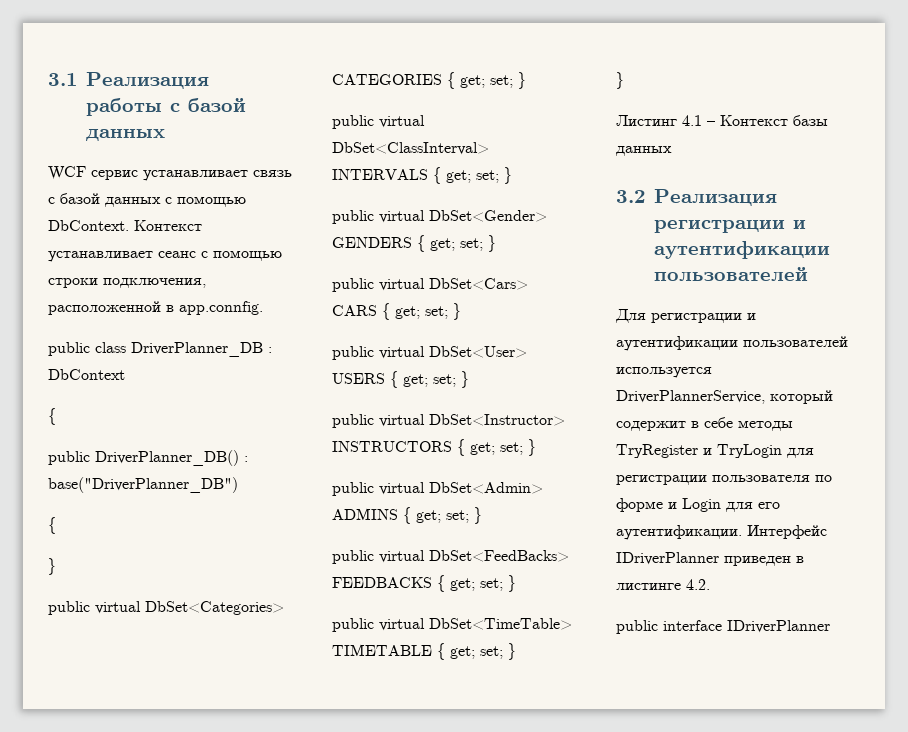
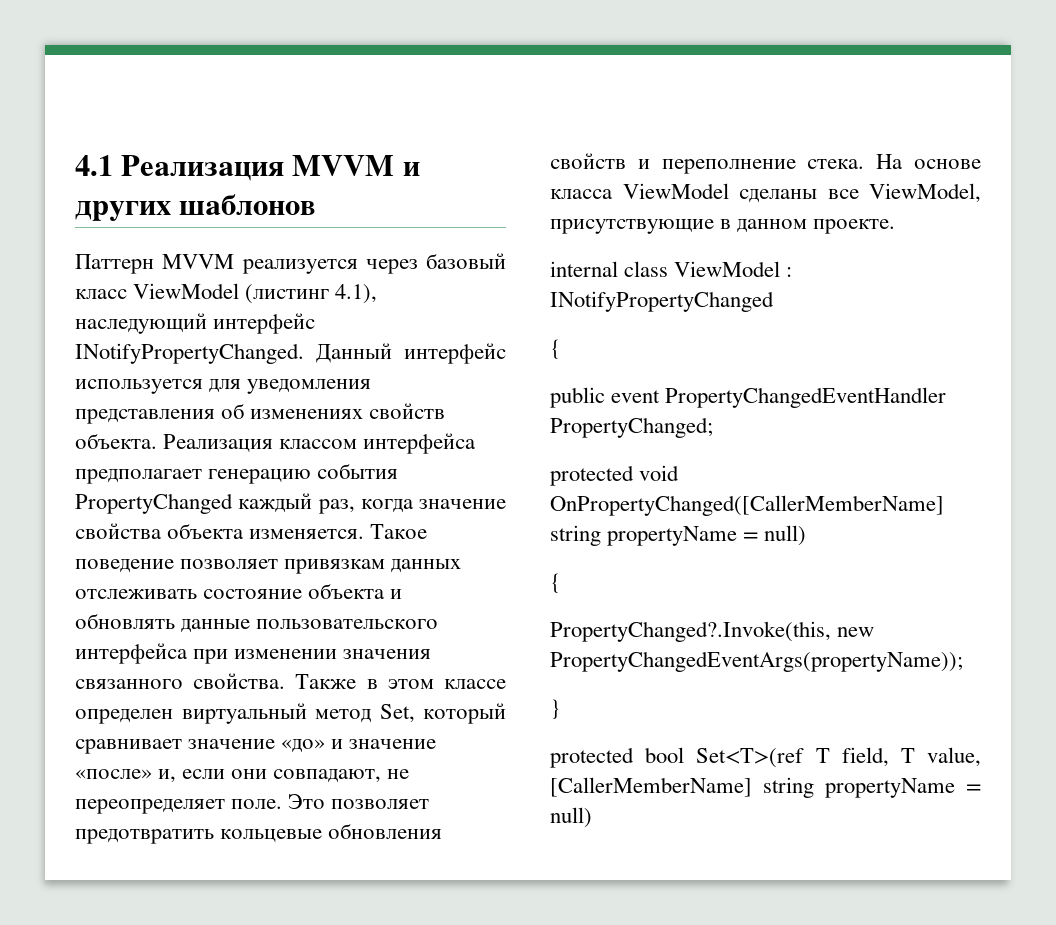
- 3.1 Реализация работы с базой данных
- WCF сервис устанавливает связь с базой данных с помощью DbContext. Контекст устанавливает сеанс с помощью строки подключения, расположенной в app.connfig.
- public class DriverPlanner_DB : DbContext
+ 4.1 Реализация MVVM и других шаблонов
+ Паттерн MVVM реализуется через базовый класс ViewModel (листинг 4.1), наследующий интерфейс INotifyPropertyChanged. Данный интерфейс используется для уведомления представления об изменениях свойств объекта. Реализация классом интерфейса предполагает генерацию события PropertyChanged каждый раз, когда значение свойства объекта изменяется. Такое поведение позволяет привязкам данных отслеживать состояние объекта и обновлять данные пользовательского интерфейса при изменении значения связанного свойства. Также в этом классе определен виртуальный метод Set, который сравнивает значение «до» и значение «после» и, если они совпадают, не переопределяет поле. Это позволяет предотвратить кольцевые обновления свойств и переполнение стека. На основе класса ViewModel сделаны все ViewModel, присутствующие в данном проекте.
+ internal class ViewModel : INotifyPropertyChanged
  {
- public DriverPlanner_DB() : base("DriverPlanner_DB")
+ public event PropertyChangedEventHandler PropertyChanged;
+ protected void OnPropertyChanged([CallerMemberName] string propertyName = null)
  {
+ PropertyChanged?.Invoke(this, new PropertyChangedEventArgs(propertyName));
  }
- public virtual DbSet<Categories> CATEGORIES { get; set; }
- public virtual DbSet<ClassInterval> INTERVALS { get; set; }
- public virtual DbSet<Gender> GENDERS { get; set; }
- public virtual DbSet<Cars> CARS { get; set; }
- public virtual DbSet<User> USERS { get; set; }
- public virtual DbSet<Instructor> INSTRUCTORS { get; set; }
- public virtual DbSet<Admin> ADMINS { get; set; }
- public virtual DbSet<FeedBacks> FEEDBACKS { get; set; }
- public virtual DbSet<TimeTable> TIMETABLE { get; set; }
- }
- Листинг 4.1 – Контекст базы данных
- 3.2 Реализация регистрации и аутентификации пользователей
- Для регистрации и аутентификации пользователей используется DriverPlannerService, который содержит в себе методы TryRegister и TryLogin для регистрации пользователя по форме и Login для его аутентификации. Интерфейс IDriverPlanner приведен в листинге 4.2.
- public interface IDriverPlanner
+ protected bool Set<T>(ref T field, T value, [CallerMemberName] string propertyName = null)

